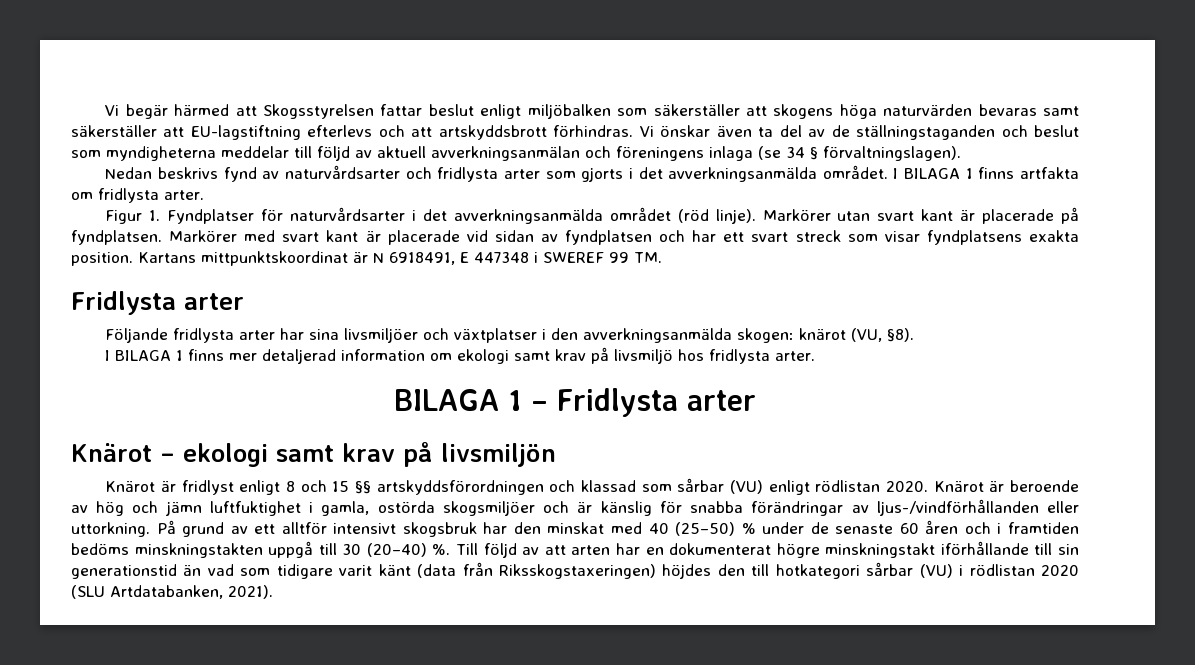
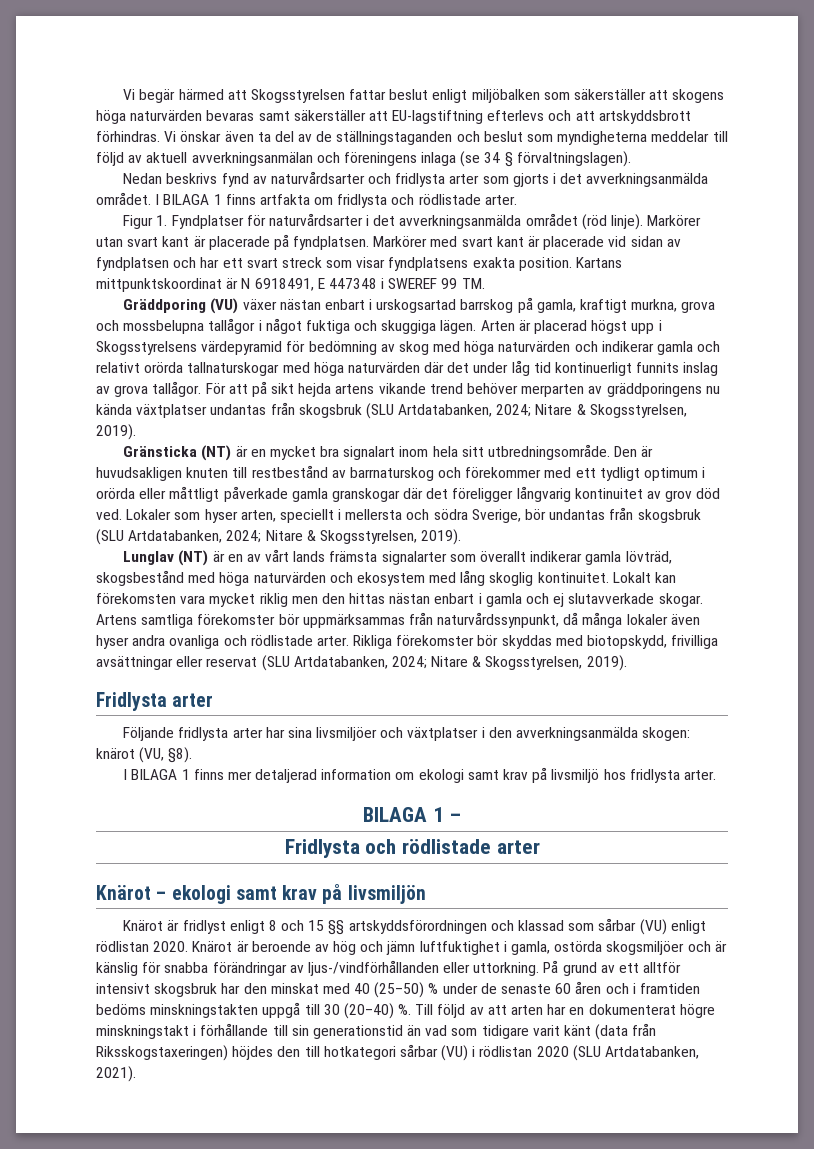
- I BILAGA 1 finns artfakta om fridlysta arter.
+ I BILAGA 1 finns artfakta om fridlysta och rödlistade arter.
+ Gräddporing (VU) växer nästan enbart i urskogsartad barrskog på gamla, kraftigt murkna, grova och mossbelupna tallågor i något fuktiga och skuggiga lägen. Arten är placerad högst upp i Skogsstyrelsens värdepyramid för bedömning av skog med höga naturvärden och indikerar gamla och relativt orörda tallnaturskogar med höga naturvärden där det under låg tid kontinuerligt funnits inslag av grova tallågor. För att på sikt hejda artens vikande trend behöver merparten av gräddporingens nu kända växtplatser undantas från skogsbruk (SLU Artdatabanken, 2024; Nitare & Skogsstyrelsen, 2019).
+ Gränsticka (NT) är en mycket bra signalart inom hela sitt utbredningsområde. Den är huvudsakligen knuten till restbestånd av barrnaturskog och förekommer med ett tydligt optimum i orörda eller måttligt påverkade gamla granskogar där det föreligger långvarig kontinuitet av grov död ved. Lokaler som hyser arten, speciellt i mellersta och södra Sverige, bör undantas från skogsbruk (SLU Artdatabanken, 2024; Nitare & Skogsstyrelsen, 2019).
+ Lunglav (NT) är en av vårt lands främsta signalarter som överallt indikerar gamla lövträd, skogsbestånd med höga naturvärden och ekosystem med lång skoglig kontinuitet. Lokalt kan förekomsten vara mycket riklig men den hittas nästan enbart i gamla och ej slutavverkade skogar. Artens samtliga förekomster bör uppmärksammas från naturvårdssynpunkt, då många lokaler även hyser andra ovanliga och rödlistade arter. Rikliga förekomster bör skyddas med biotopskydd, frivilliga avsättningar eller reservat (SLU Artdatabanken, 2024; Nitare & Skogsstyrelsen, 2019).
- BILAGA 1 – Fridlysta arter
+ BILAGA 1 –
+ Fridlysta och rödlistade arter
- Till följd av att arten har en dokumenterat högre minskningstakt iförhållande till sin generationstid än vad som tidigare varit känt (data från Riksskogstaxeringen) höjdes den till hotkategori sårbar (VU) i rödlistan 2020 (SLU Artdatabanken, 2021).
+ Till följd av att arten har en dokumenterat högre minskningstakt i förhållande till sin generationstid än vad som tidigare varit känt (data från Riksskogstaxeringen) höjdes den till hotkategori sårbar (VU) i rödlistan 2020 (SLU Artdatabanken, 2021).

